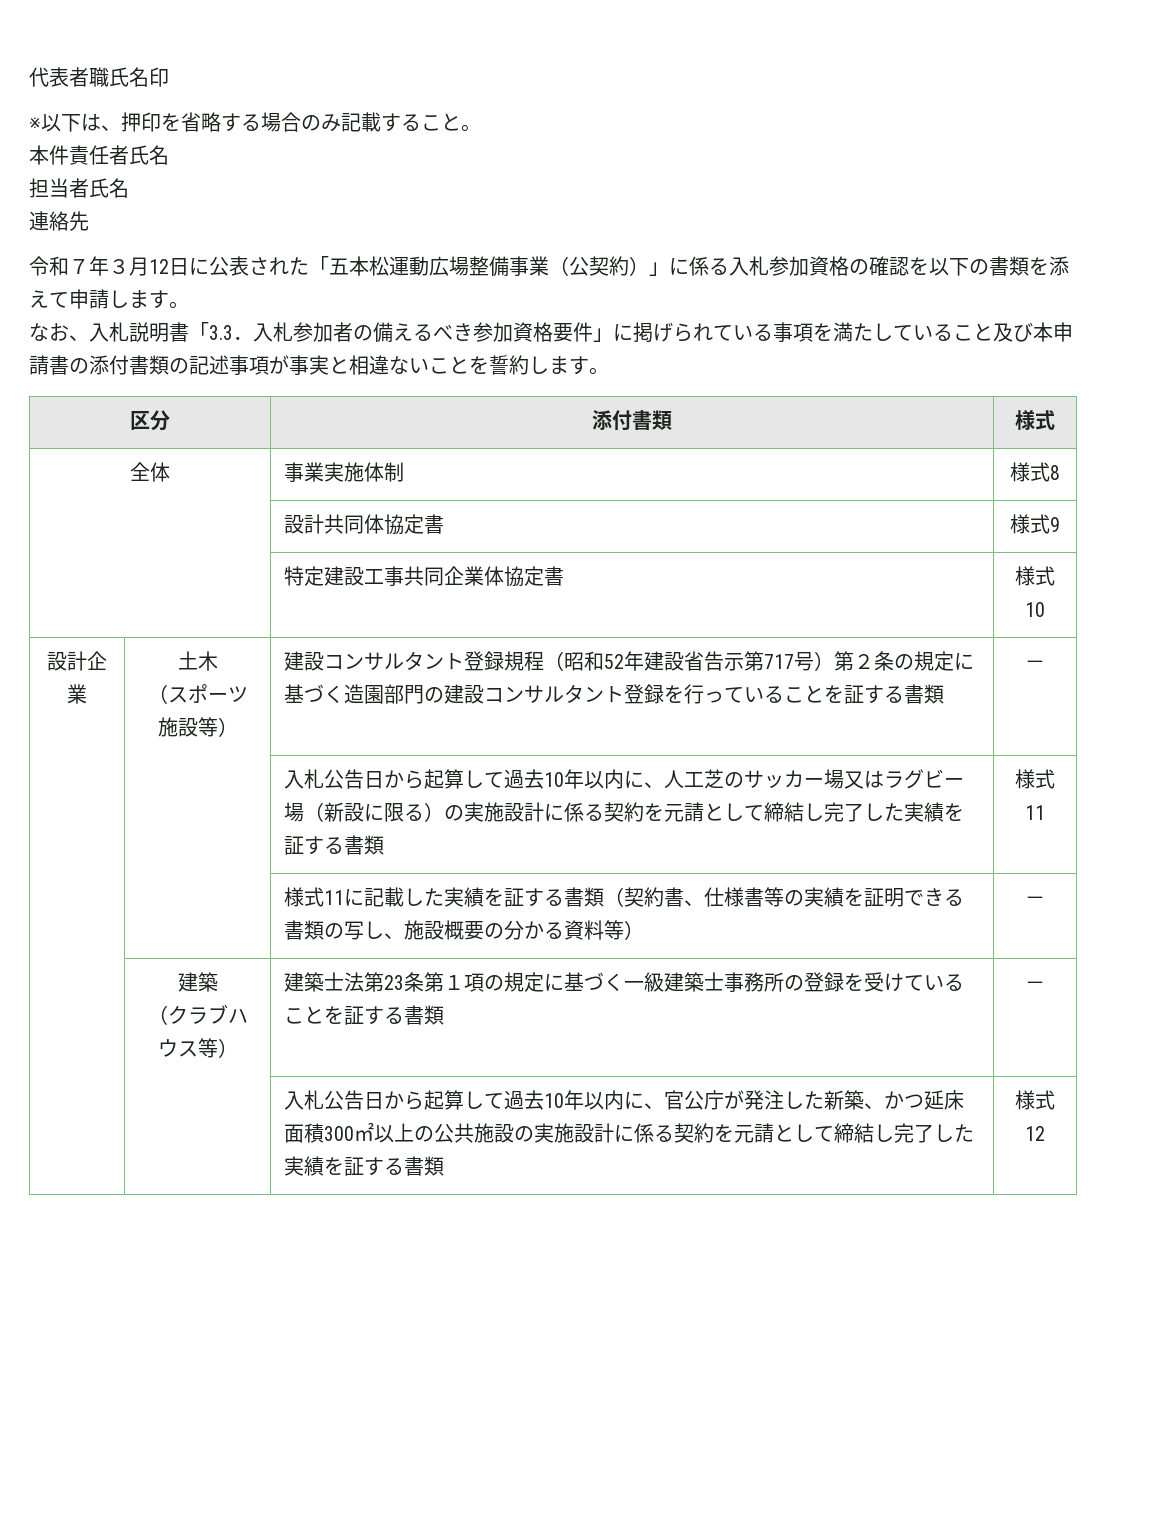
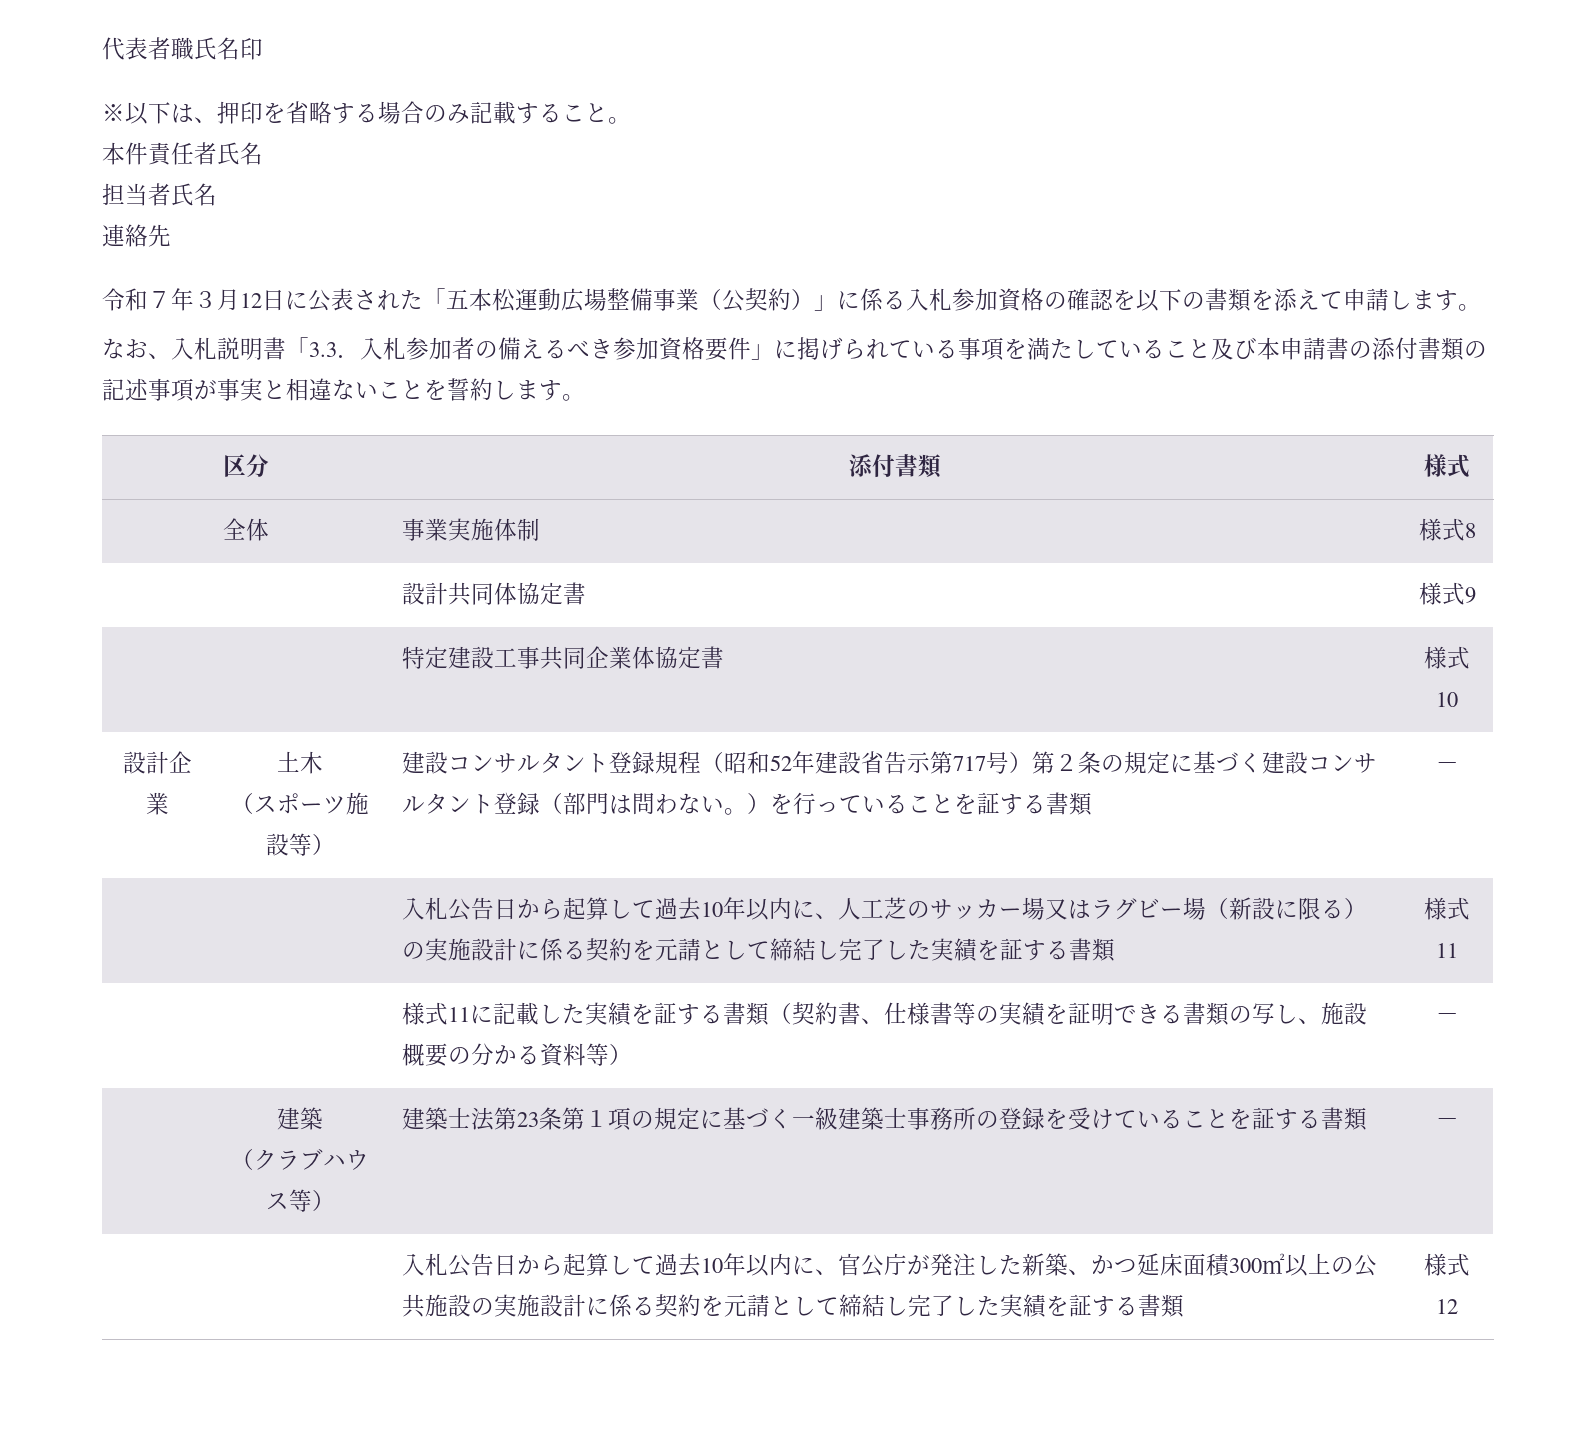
- 建設コンサルタント登録規程（昭和52年建設省告示第717号）第２条の規定に基づく造園部門の建設コンサルタント登録を行っていることを証する書類
+ 建設コンサルタント登録規程（昭和52年建設省告示第717号）第２条の規定に基づく建設コンサルタント登録（部門は問わない。）を行っていることを証する書類

